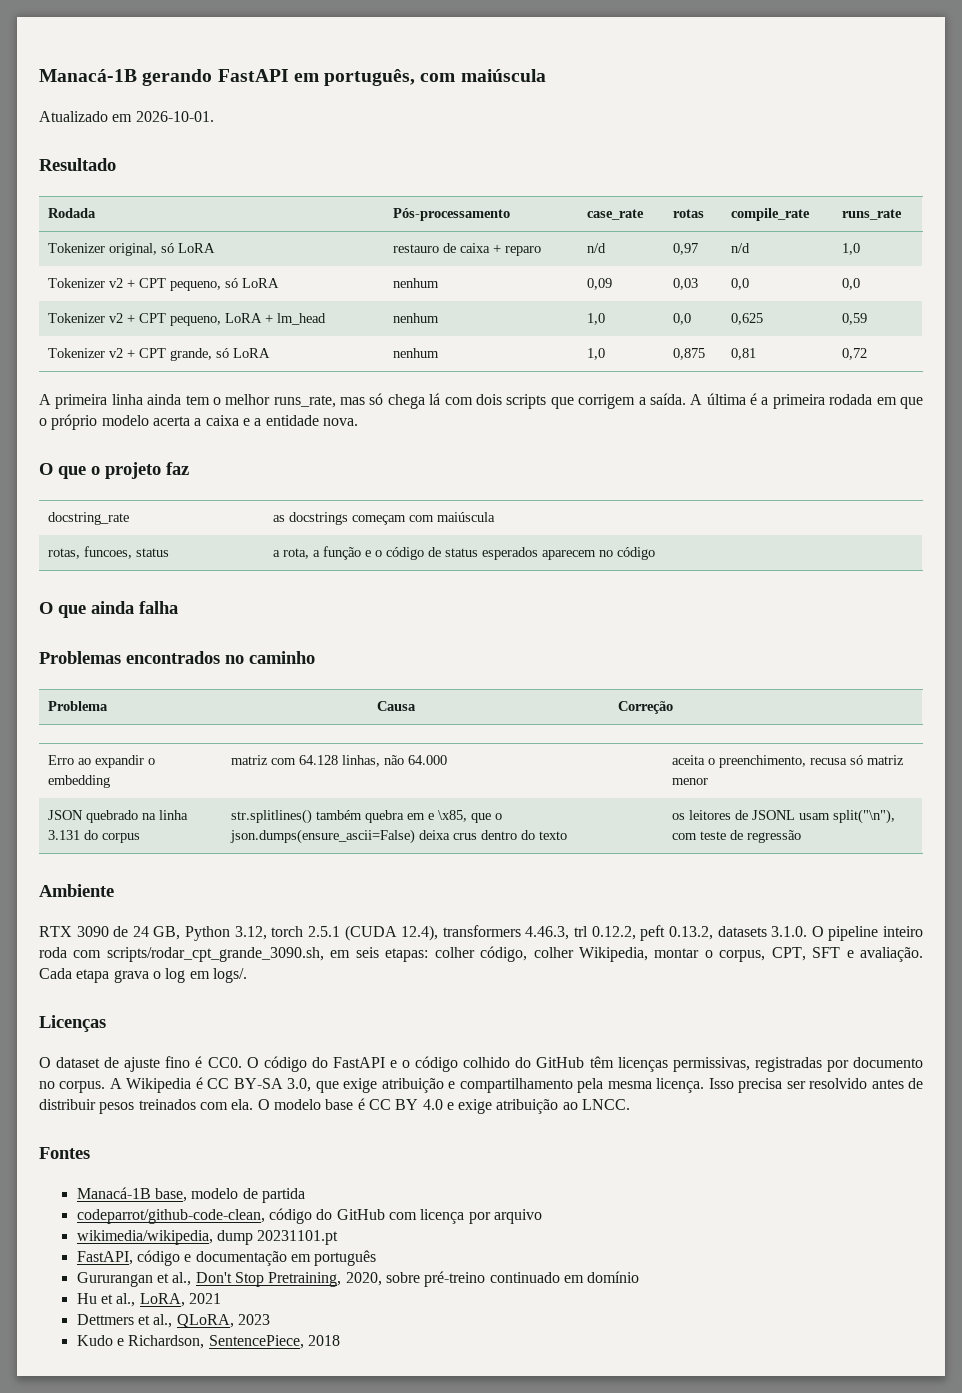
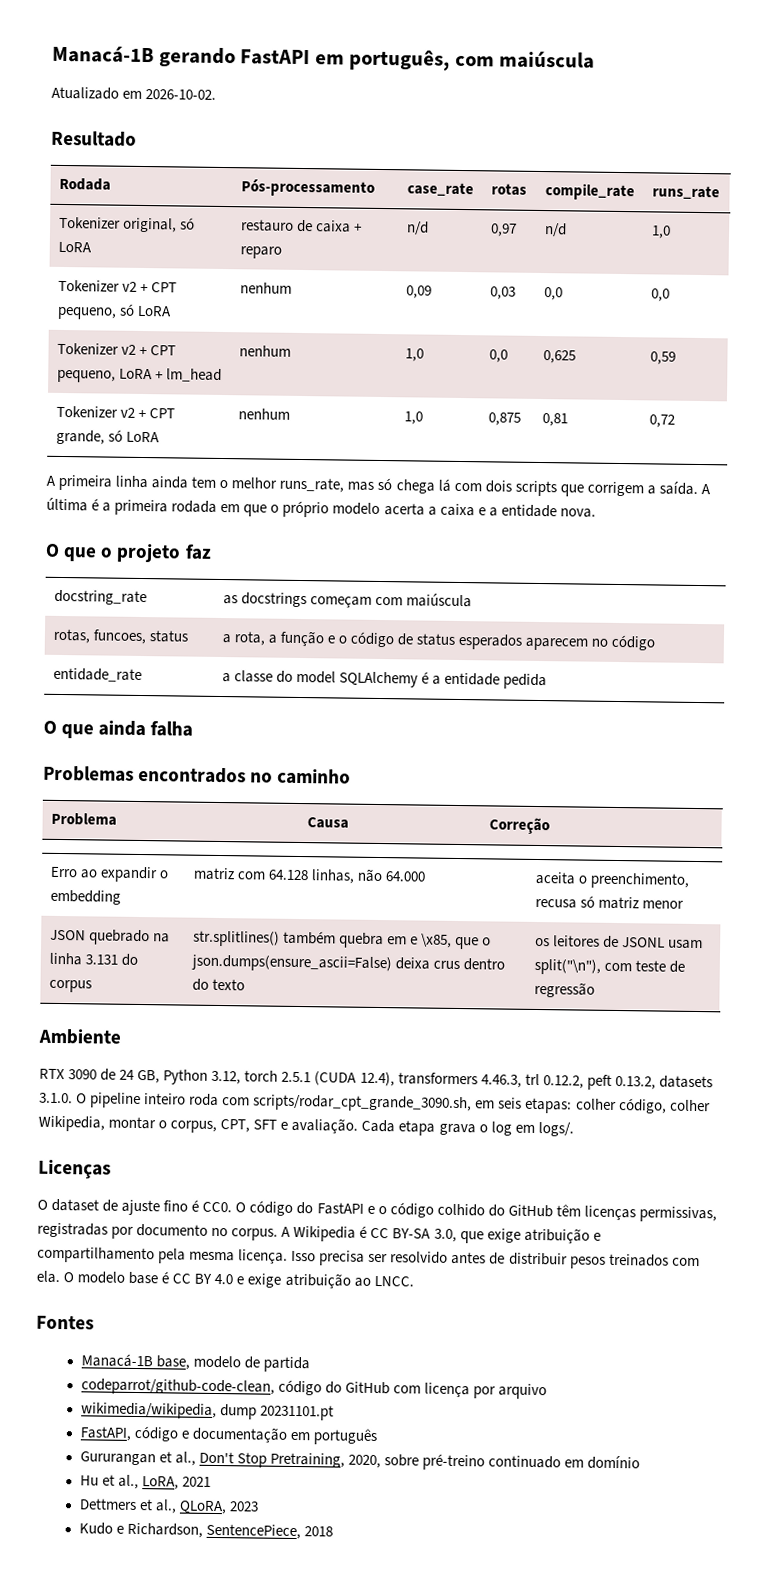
- Atualizado em 2026-10-01.
+ Atualizado em 2026-10-02.
+ entidade_rate | a classe do model SQLAlchemy é a entidade pedida

